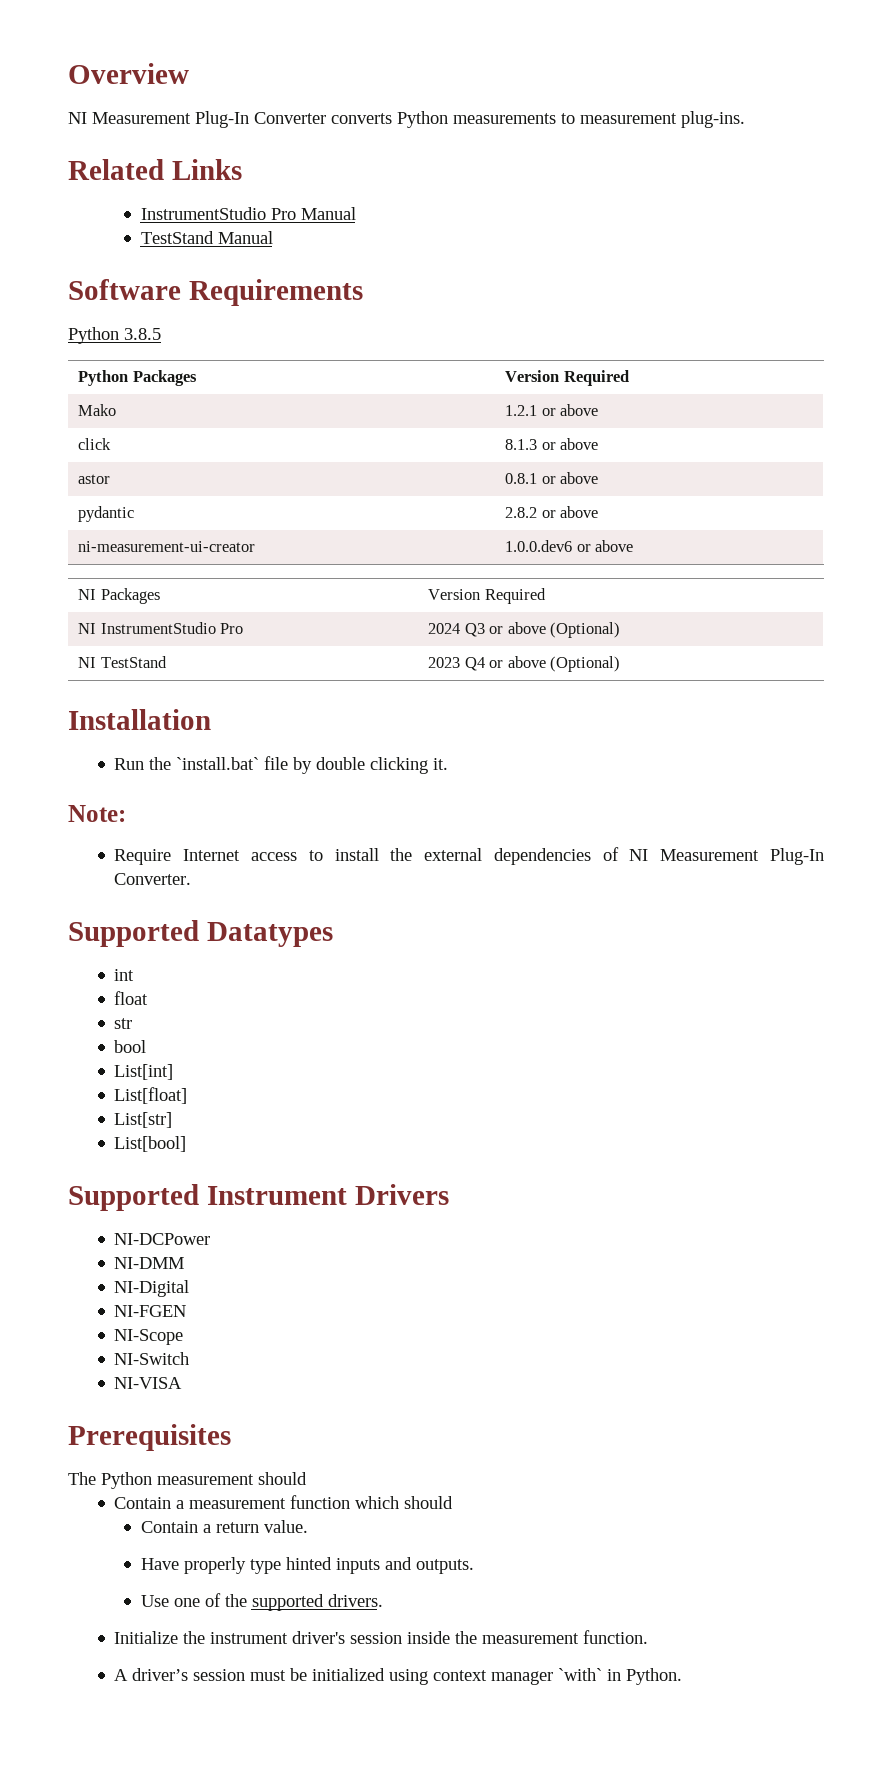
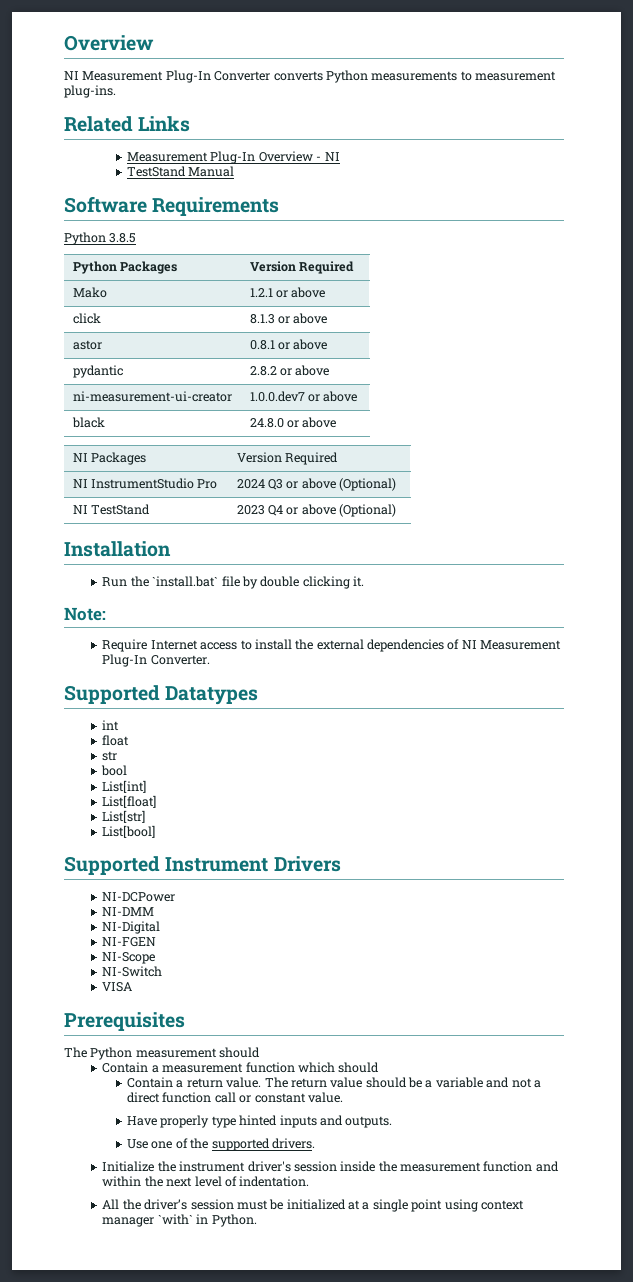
- InstrumentStudio Pro Manual
+ Measurement Plug-In Overview - NI
- ni-measurement-ui-creator | 1.0.0.dev6 or above
+ ni-measurement-ui-creator | 1.0.0.dev7 or above
+ black | 24.8.0 or above
- NI-VISA
+ VISA
+ The return value should be a variable and not a direct function call or constant value.
- Initialize the instrument driver's session inside the measurement function.
- A driver’s session must be initialized using context manager `with` in Python.
+ Initialize the instrument driver's session inside the measurement function and within the next level of indentation.
+ All the driver’s session must be initialized at a single point using context manager `with` in Python.

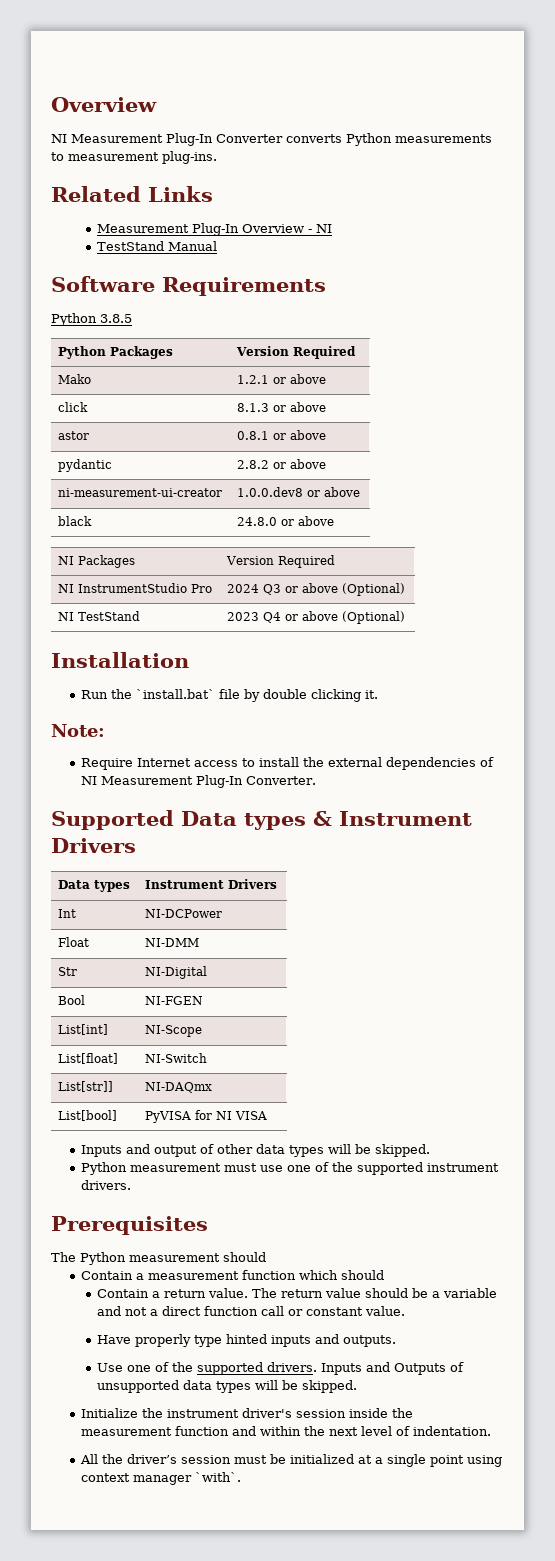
- ni-measurement-ui-creator | 1.0.0.dev7 or above
+ ni-measurement-ui-creator | 1.0.0.dev8 or above
- Supported Datatypes
- int
- float
- str
- bool
- List[int]
- List[float]
- List[str]
- List[bool]
- Supported Instrument Drivers
- NI-DCPower
- NI-DMM
- NI-Digital
- NI-FGEN
- NI-Scope
- NI-Switch
- VISA
+ Supported Data types & Instrument Drivers
+ Data types | Instrument Drivers
+ Int | NI-DCPower
+ Float | NI-DMM
+ Str | NI-Digital
+ Bool | NI-FGEN
+ List[int] | NI-Scope
+ List[float] | NI-Switch
+ List[str]] | NI-DAQmx
+ List[bool] | PyVISA for NI VISA
+ Inputs and output of other data types will be skipped.
+ Python measurement must use one of the supported instrument drivers.
+ Inputs and Outputs of unsupported data types will be skipped.
- All the driver’s session must be initialized at a single point using context manager `with` in Python.
+ All the driver’s session must be initialized at a single point using context manager `with`.

